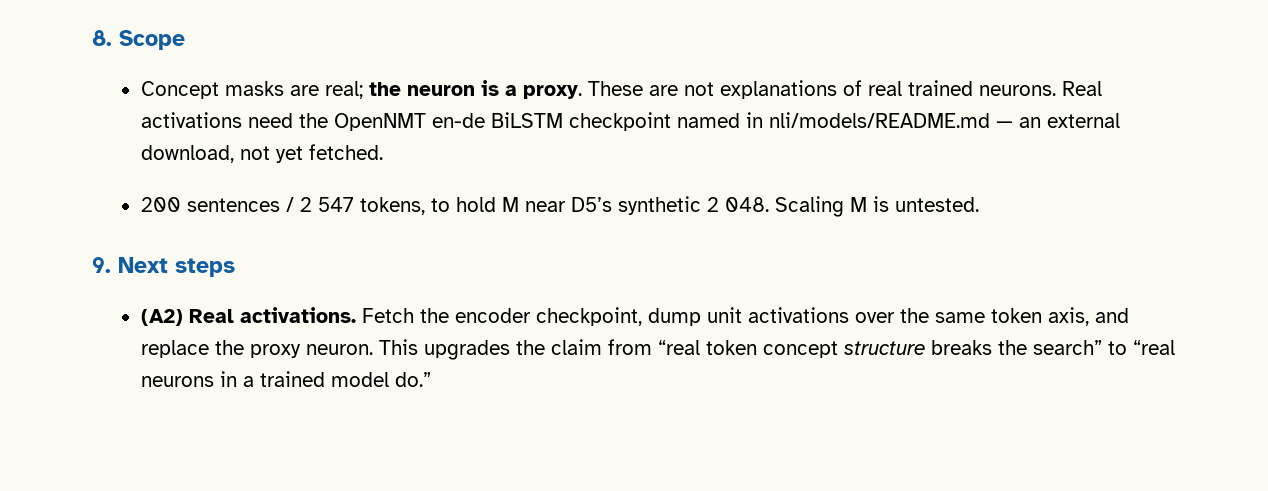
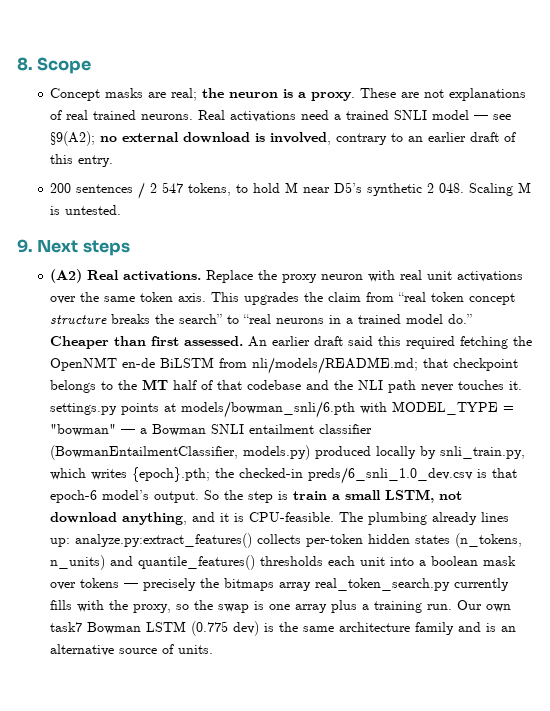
- Real activations need the OpenNMT en-de BiLSTM checkpoint named in nli/models/README.md — an external download, not yet fetched.
+ Real activations need a trained SNLI model — see §9(A2); no external download is involved, contrary to an earlier draft of this entry.
- Fetch the encoder checkpoint, dump unit activations over the same token axis, and replace the proxy neuron.
+ Replace the proxy neuron with real unit activations over the same token axis.
+ Cheaper than first assessed. An earlier draft said this required fetching the OpenNMT en-de BiLSTM from nli/models/README.md; that checkpoint belongs to the MT half of that codebase and the NLI path never touches it. settings.py points at models/bowman_snli/6.pth with MODEL_TYPE = "bowman" — a Bowman SNLI entailment classifier (BowmanEntailmentClassifier, models.py) produced locally by snli_train.py, which writes {epoch}.pth; the checked-in preds/6_snli_1.0_dev.csv is that epoch-6 model’s output. So the step is train a small LSTM, not download anything, and it is CPU-feasible. The plumbing already lines up: analyze.py:extract_features() collects per-token hidden states (n_tokens, n_units) and quantile_features() thresholds each unit into a boolean mask over tokens — precisely the bitmaps array real_token_search.py currently fills with the proxy, so the swap is one array plus a training run. Our own task7 Bowman LSTM (0.775 dev) is the same architecture family and is an alternative source of units.

